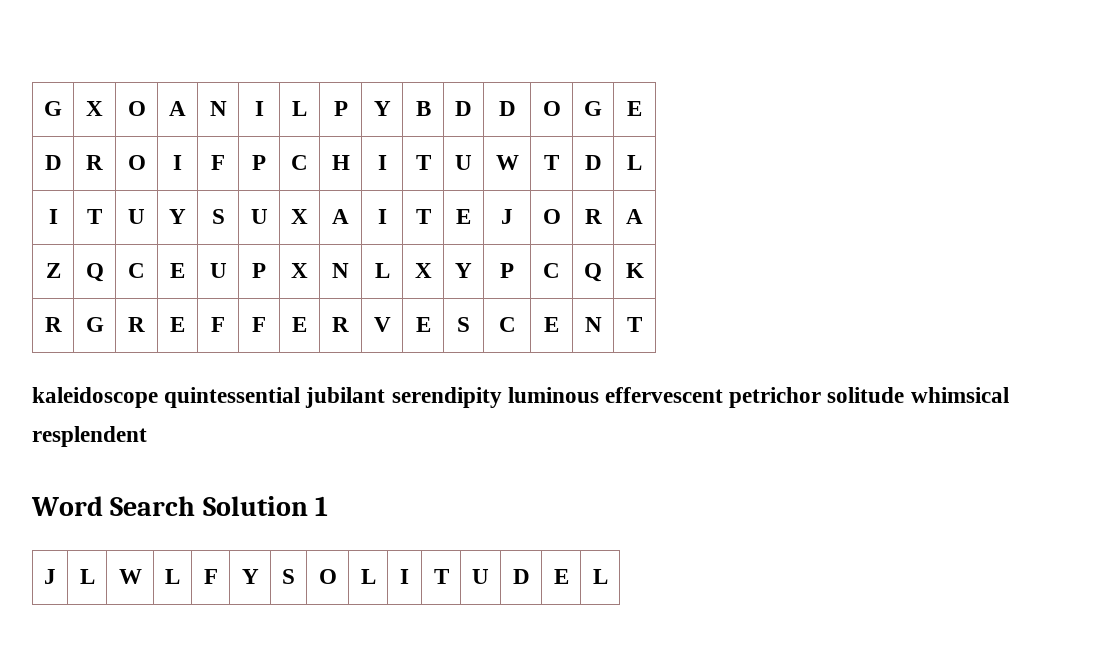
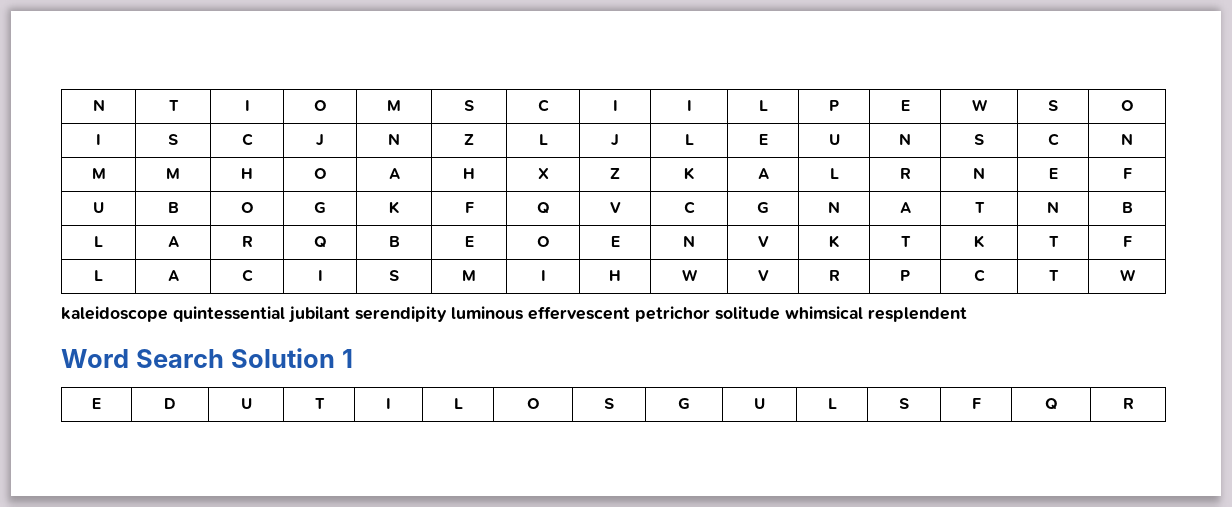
- G | X | O | A | N | I | L | P | Y | B | D | D | O | G | E
- D | R | O | I | F | P | C | H | I | T | U | W | T | D | L
- I | T | U | Y | S | U | X | A | I | T | E | J | O | R | A
- Z | Q | C | E | U | P | X | N | L | X | Y | P | C | Q | K
- R | G | R | E | F | F | E | R | V | E | S | C | E | N | T
+ N | T | I | O | M | S | C | I | I | L | P | E | W | S | O
+ I | S | C | J | N | Z | L | J | L | E | U | N | S | C | N
+ M | M | H | O | A | H | X | Z | K | A | L | R | N | E | F
+ U | B | O | G | K | F | Q | V | C | G | N | A | T | N | B
+ L | A | R | Q | B | E | O | E | N | V | K | T | K | T | F
+ L | A | C | I | S | M | I | H | W | V | R | P | C | T | W
- J | L | W | L | F | Y | S | O | L | I | T | U | D | E | L
+ E | D | U | T | I | L | O | S | G | U | L | S | F | Q | R

